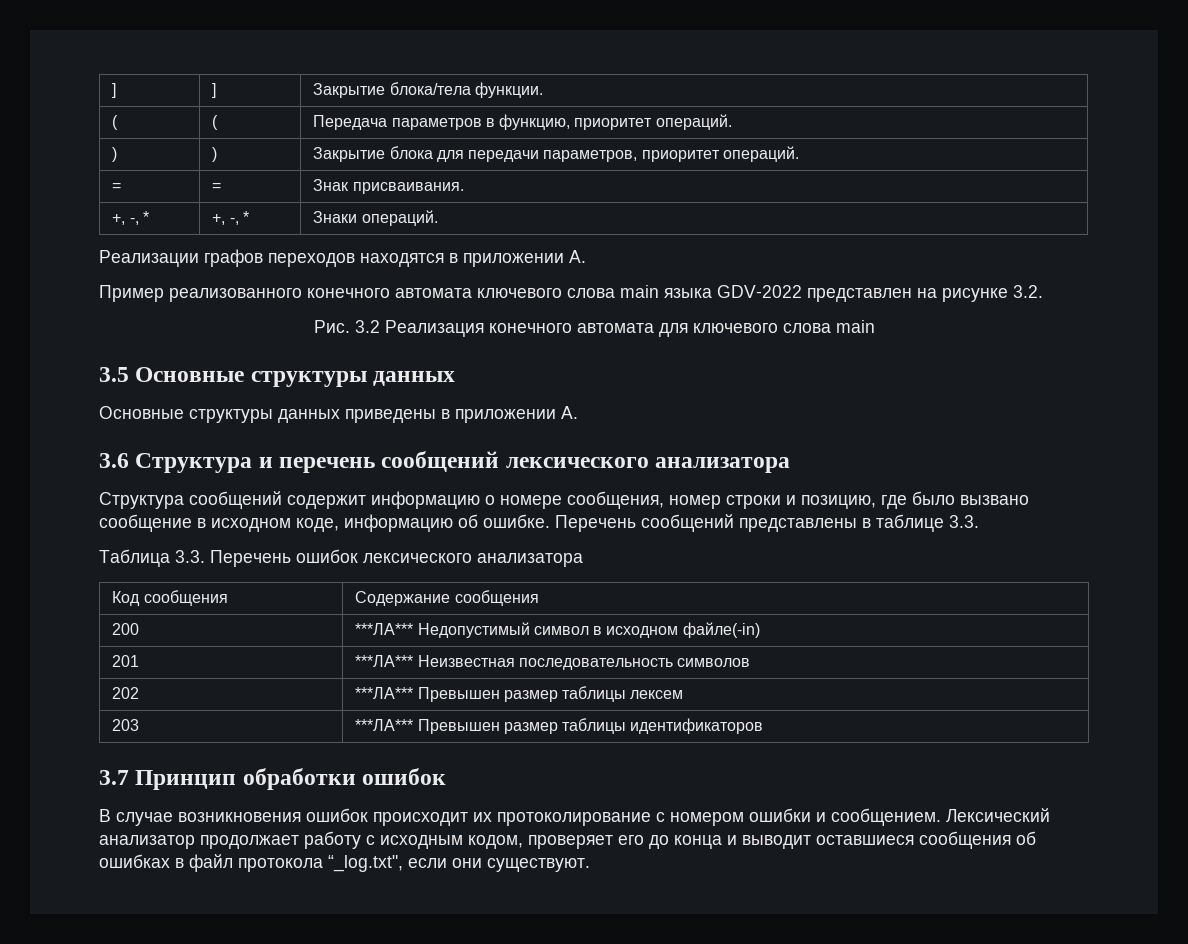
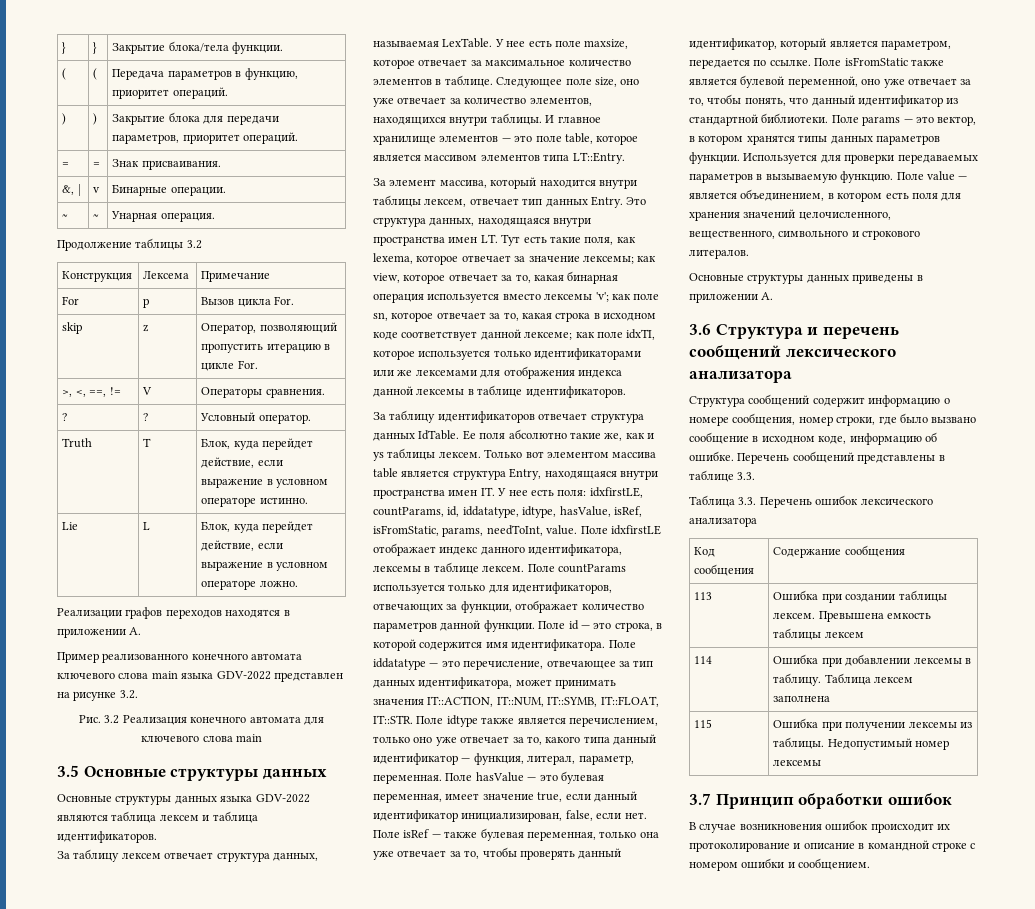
- ] | ] | Закрытие блока/тела функции.
+ } | } | Закрытие блока/тела функции.
- +, -, * | +, -, * | Знаки операций.
+ &, | | v | Бинарные операции.
+ ~ | ~ | Унарная операция.
+ Продолжение таблицы 3.2
+ Конструкция | Лексема | Примечание
+ For | p | Вызов цикла For.
+ skip | z | Оператор, позволяющий пропустить итерацию в цикле For.
+ >, <, ==, != | V | Операторы сравнения.
+ ? | ? | Условный оператор.
+ Truth | T | Блок, куда перейдет действие, если выражение в условном операторе истинно.
+ Lie | L | Блок, куда перейдет действие, если выражение в условном операторе ложно.
+ Основные структуры данных языка GDV-2022 являются таблица лексем и таблица идентификаторов.
+ За таблицу лексем отвечает структура данных, называемая LexTable. У нее есть поле maxsize, которое отвечает за максимальное количество элементов в таблице. Следующее поле size, оно уже отвечает за количество элементов, находящихся внутри таблицы. И главное хранилище элементов — это поле table, которое является массивом элементов типа LT::Entry.
+ За элемент массива, который находится внутри таблицы лексем, отвечает тип данных Entry. Это структура данных, находящаяся внутри пространства имен LT. Тут есть такие поля, как lexema, которое отвечает за значение лексемы; как view, которое отвечает за то, какая бинарная операция используется вместо лексемы 'v'; как поле sn, которое отвечает за то, какая строка в исходном коде соответствует данной лексеме; как поле idxTI, которое используется только идентификаторами или же лексемами для отображения индекса данной лексемы в таблице идентификаторов.
+ За таблицу идентификаторов отвечает структура данных IdTable. Ее поля абсолютно такие же, как и уs таблицы лексем. Только вот элементом массива table является структура Entry, находящаяся внутри пространства имен IT. У нее есть поля: idxfirstLE, countParams, id, iddatatype, idtype, hasValue, isRef, isFromStatic, params, needToInt, value. Поле idxfirstLE отображает индекс данного идентификатора, лексемы в таблице лексем. Поле countParams используется только для идентификаторов, отвечающих за функции, отображает количество параметров данной функции. Поле id — это строка, в которой содержится имя идентификатора. Поле iddatatype — это перечисление, отвечающее за тип данных идентификатора, может принимать значения IT::ACTION, IT::NUM, IT::SYMB, IT::FLOAT, IT::STR. Поле idtype также является перечислением, только оно уже отвечает за то, какого типа данный идентификатор — функция, литерал, параметр, переменная. Поле hasValue — это булевая переменная, имеет значение true, если данный идентификатор инициализирован, false, если нет. Поле isRef — также булевая переменная, только она уже отвечает за то, чтобы проверять данный идентификатор, который является параметром, передается по ссылке. Поле isFromStatic также является булевой переменной, оно уже отвечает за то, чтобы понять, что данный идентификатор из стандартной библиотеки. Поле params — это вектор, в котором хранятся типы данных параметров функции. Используется для проверки передаваемых параметров в вызываемую функцию. Поле value — является объединением, в котором есть поля для хранения значений целочисленного, вещественного, символьного и строкового литералов.
- Структура сообщений содержит информацию о номере сообщения, номер строки и позицию, где было вызвано сообщение в исходном коде, информацию об ошибке.
+ Структура сообщений содержит информацию о номере сообщения, номер строки, где было вызвано сообщение в исходном коде, информацию об ошибке.
- 200 | ***ЛА*** Недопустимый символ в исходном файле(-in)
- 201 | ***ЛА*** Неизвестная последовательность символов
- 202 | ***ЛА*** Превышен размер таблицы лексем
- 203 | ***ЛА*** Превышен размер таблицы идентификаторов
+ 113 | Ошибка при создании таблицы лексем. Превышена емкость таблицы лексем
+ 114 | Ошибка при добавлении лексемы в таблицу. Таблица лексем заполнена
+ 115 | Ошибка при получении лексемы из таблицы. Недопустимый номер лексемы
- В случае возникновения ошибок происходит их протоколирование с номером ошибки и сообщением. Лексический анализатор продолжает работу с исходным кодом, проверяет его до конца и выводит оставшиеся сообщения об ошибках в файл протокола “_log.txt", если они существуют.
+ В случае возникновения ошибок происходит их протоколирование и описание в командной строке с номером ошибки и сообщением.

